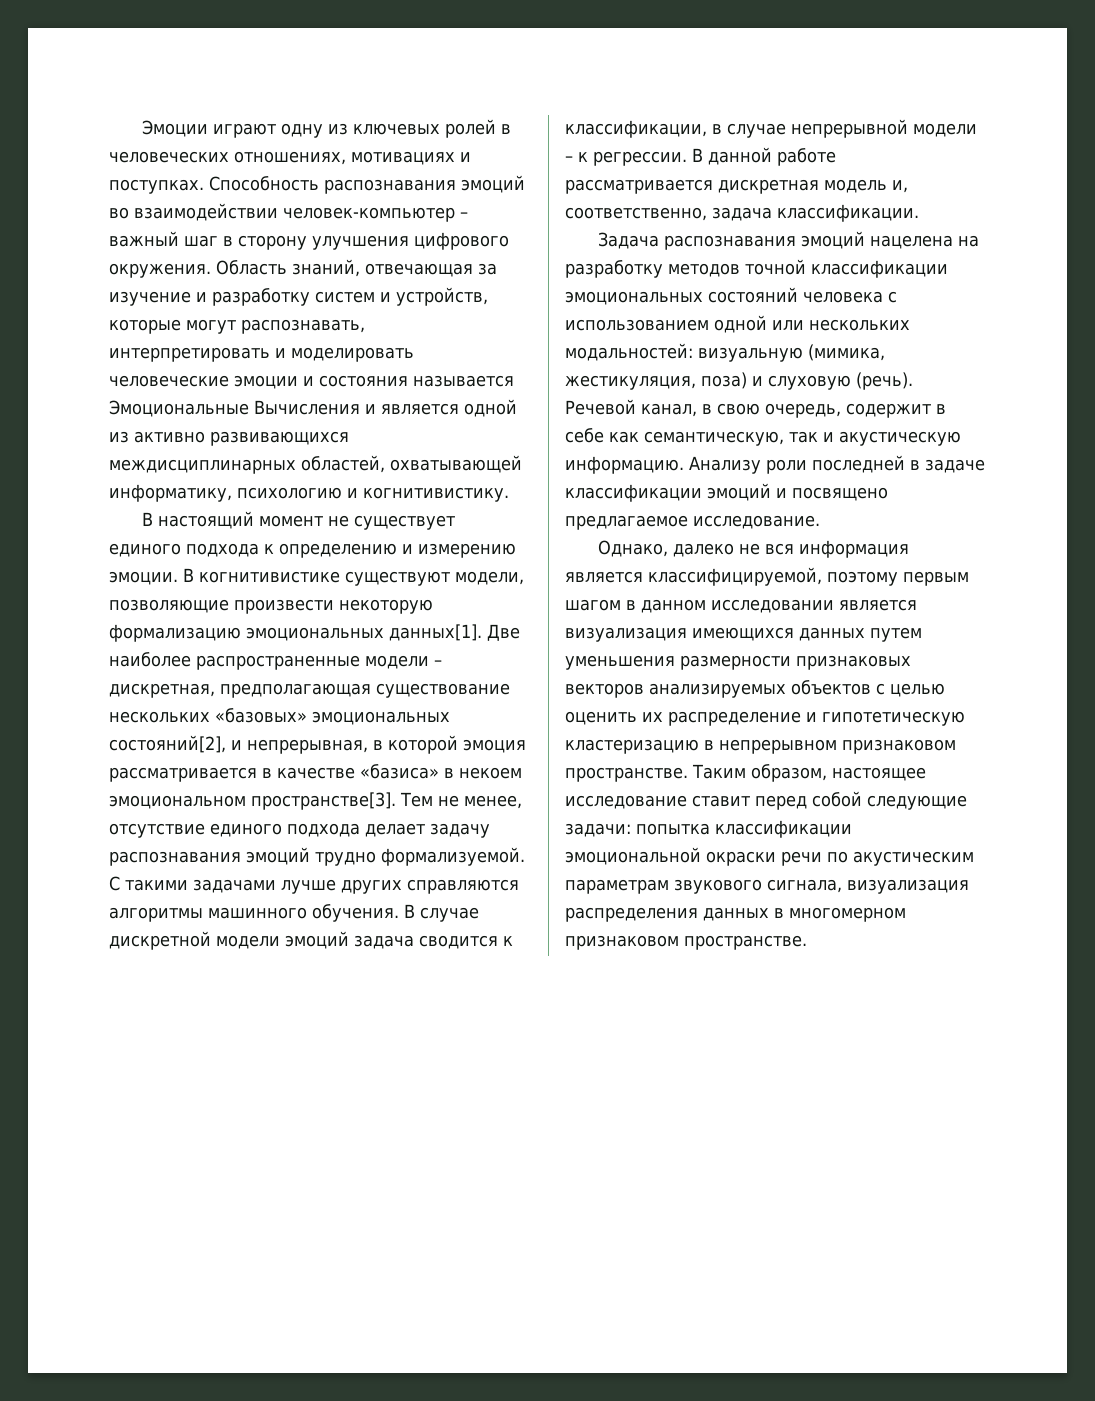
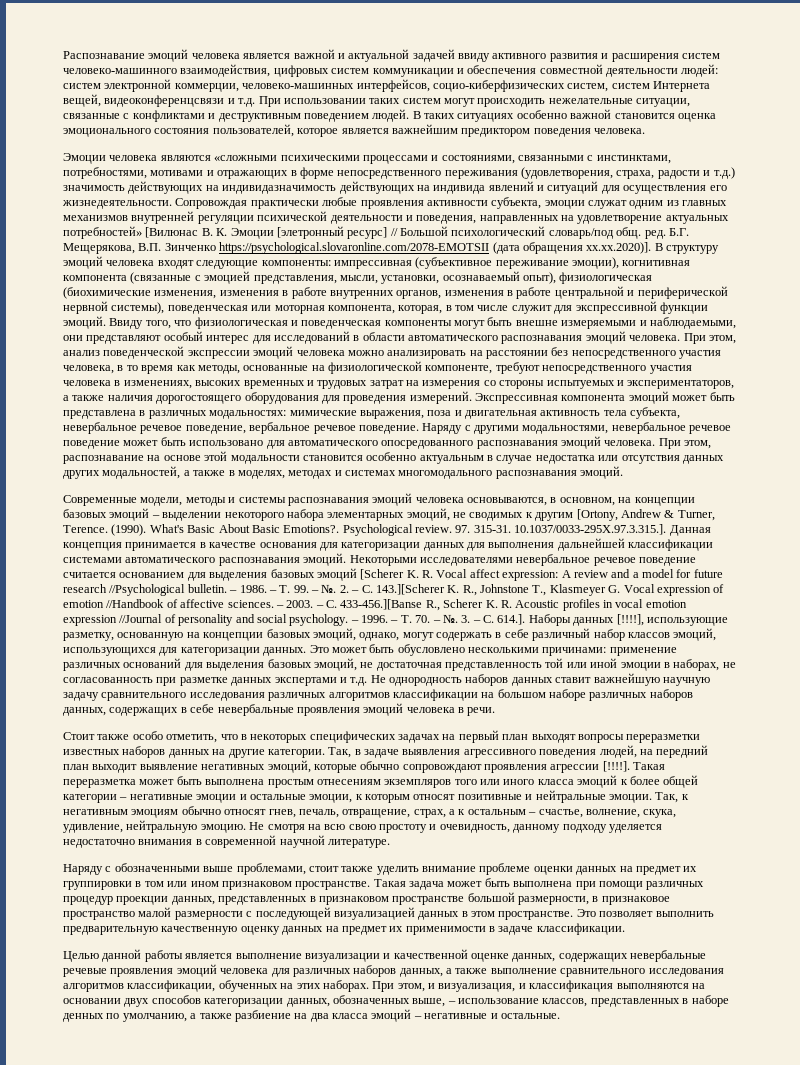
- Эмоции играют одну из ключевых ролей в человеческих отношениях, мотивациях и поступках. Способность распознавания эмоций во взаимодействии человек-компьютер – важный шаг в сторону улучшения цифрового окружения. Область знаний, отвечающая за изучение и разработку систем и устройств, которые могут распознавать, интерпретировать и моделировать человеческие эмоции и состояния называется Эмоциональные Вычисления и является одной из активно развивающихся междисциплинарных областей, охватывающей информатику, психологию и когнитивистику.
- В настоящий момент не существует единого подхода к определению и измерению эмоции. В когнитивистике существуют модели, позволяющие произвести некоторую формализацию эмоциональных данных[1]. Две наиболее распространенные модели – дискретная, предполагающая существование нескольких «базовых» эмоциональных состояний[2], и непрерывная, в которой эмоция рассматривается в качестве «базиса» в некоем эмоциональном пространстве[3]. Тем не менее, отсутствие единого подхода делает задачу распознавания эмоций трудно формализуемой. С такими задачами лучше других справляются алгоритмы машинного обучения. В случае дискретной модели эмоций задача сводится к классификации, в случае непрерывной модели – к регрессии. В данной работе рассматривается дискретная модель и, соответственно, задача классификации.
- Задача распознавания эмоций нацелена на разработку методов точной классификации эмоциональных состояний человека с использованием одной или нескольких модальностей: визуальную (мимика, жестикуляция, поза) и слуховую (речь). Речевой канал, в свою очередь, содержит в себе как семантическую, так и акустическую информацию. Анализу роли последней в задаче классификации эмоций и посвящено предлагаемое исследование.
- Однако, далеко не вся информация является классифицируемой, поэтому первым шагом в данном исследовании является визуализация имеющихся данных путем уменьшения размерности признаковых векторов анализируемых объектов с целью оценить их распределение и гипотетическую кластеризацию в непрерывном признаковом пространстве. Таким образом, настоящее исследование ставит перед собой следующие задачи: попытка классификации эмоциональной окраски речи по акустическим параметрам звукового сигнала, визуализация распределения данных в многомерном признаковом пространстве.
+ Распознавание эмоций человека является важной и актуальной задачей ввиду активного развития и расширения систем человеко-машинного взаимодействия, цифровых систем коммуникации и обеспечения совместной деятельности людей: систем электронной коммерции, человеко-машинных интерфейсов, социо-киберфизических систем, систем Интернета вещей, видеоконференцсвязи и т.д. При использовании таких систем могут происходить нежелательные ситуации, связанные с конфликтами и деструктивным поведением людей. В таких ситуациях особенно важной становится оценка эмоционального состояния пользователей, которое является важнейшим предиктором поведения человека.
+ Эмоции человека являются «сложными психическими процессами и состояниями, связанными с инстинктами, потребностями, мотивами и отражающих в форме непосредственного переживания (удовлетворения, страха, радости и т.д.) значимость действующих на индивидазначимость действующих на индивида явлений и ситуаций для осуществления его жизнедеятельности. Сопровождая практически любые проявления активности субъекта, эмоции служат одним из главных механизмов внутренней регуляции психической деятельности и поведения, направленных на удовлетворение актуальных потребностей» [Вилюнас В. К. Эмоции [элетронный ресурс] // Большой психологический словарь/под общ. ред. Б.Г. Мещерякова, В.П. Зинченко https://psychological.slovaronline.com/2078-EMOTSII (дата обращения хх.хх.2020)]. В структуру эмоций человека входят следующие компоненты: импрессивная (субъективное переживание эмоции), когнитивная компонента (связанные с эмоцией представления, мысли, установки, осознаваемый опыт), физиологическая (биохимические изменения, изменения в работе внутренних органов, изменения в работе центральной и периферической нервной системы), поведенческая или моторная компонента, которая, в том числе служит для экспрессивной функции эмоций. Ввиду того, что физиологическая и поведенческая компоненты могут быть внешне измеряемыми и наблюдаемыми, они представляют особый интерес для исследований в области автоматического распознавания эмоций человека. При этом, анализ поведенческой экспрессии эмоций человека можно анализировать на расстоянии без непосредственного участия человека, в то время как методы, основанные на физиологической компоненте, требуют непосредственного участия человека в изменениях, высоких временных и трудовых затрат на измерения со стороны испытуемых и экспериментаторов, а также наличия дорогостоящего оборудования для проведения измерений. Экспрессивная компонента эмоций может быть представлена в различных модальностях: мимические выражения, поза и двигательная активность тела субъекта, невербальное речевое поведение, вербальное речевое поведение. Наряду с другими модальностями, невербальное речевое поведение может быть использовано для автоматического опосредованного распознавания эмоций человека. При этом, распознавание на основе этой модальности становится особенно актуальным в случае недостатка или отсутствия данных других модальностей, а также в моделях, методах и системах многомодального распознавания эмоций.
+ Современные модели, методы и системы распознавания эмоций человека основываются, в основном, на концепции базовых эмоций – выделении некоторого набора элементарных эмоций, не сводимых к другим [Ortony, Andrew & Turner, Terence. (1990). What's Basic About Basic Emotions?. Psychological review. 97. 315-31. 10.1037/0033-295X.97.3.315.]. Данная концепция принимается в качестве основания для категоризации данных для выполнения дальнейшей классификации системами автоматического распознавания эмоций. Некоторыми исследователями невербальное речевое поведение считается основанием для выделения базовых эмоций [Scherer K. R. Vocal affect expression: A review and a model for future research //Psychological bulletin. – 1986. – Т. 99. – №. 2. – С. 143.][Scherer K. R., Johnstone T., Klasmeyer G. Vocal expression of emotion //Handbook of affective sciences. – 2003. – С. 433-456.][Banse R., Scherer K. R. Acoustic profiles in vocal emotion expression //Journal of personality and social psychology. – 1996. – Т. 70. – №. 3. – С. 614.]. Наборы данных [!!!!], использующие разметку, основанную на концепции базовых эмоций, однако, могут содержать в себе различный набор классов эмоций, использующихся для категоризации данных. Это может быть обусловлено несколькими причинами: применение различных оснований для выделения базовых эмоций, не достаточная представленность той или иной эмоции в наборах, не согласованность при разметке данных экспертами и т.д. Не однородность наборов данных ставит важнейшую научную задачу сравнительного исследования различных алгоритмов классификации на большом наборе различных наборов данных, содержащих в себе невербальные проявления эмоций человека в речи.
+ Стоит также особо отметить, что в некоторых специфических задачах на первый план выходят вопросы переразметки известных наборов данных на другие категории. Так, в задаче выявления агрессивного поведения людей, на передний план выходит выявление негативных эмоций, которые обычно сопровождают проявления агрессии [!!!!]. Такая переразметка может быть выполнена простым отнесениям экземпляров того или иного класса эмоций к более общей категории – негативные эмоции и остальные эмоции, к которым относят позитивные и нейтральные эмоции. Так, к негативным эмоциям обычно относят гнев, печаль, отвращение, страх, а к остальным – счастье, волнение, скука, удивление, нейтральную эмоцию. Не смотря на всю свою простоту и очевидность, данному подходу уделяется недостаточно внимания в современной научной литературе.
+ Наряду с обозначенными выше проблемами, стоит также уделить внимание проблеме оценки данных на предмет их группировки в том или ином признаковом пространстве. Такая задача может быть выполнена при помощи различных процедур проекции данных, представленных в признаковом пространстве большой размерности, в признаковое пространство малой размерности с последующей визуализацией данных в этом пространстве. Это позволяет выполнить предварительную качественную оценку данных на предмет их применимости в задаче классификации.
+ Целью данной работы является выполнение визуализации и качественной оценке данных, содержащих невербальные речевые проявления эмоций человека для различных наборов данных, а также выполнение сравнительного исследования алгоритмов классификации, обученных на этих наборах. При этом, и визуализация, и классификация выполняются на основании двух способов категоризации данных, обозначенных выше, – использование классов, представленных в наборе денных по умолчанию, а также разбиение на два класса эмоций – негативные и остальные.

